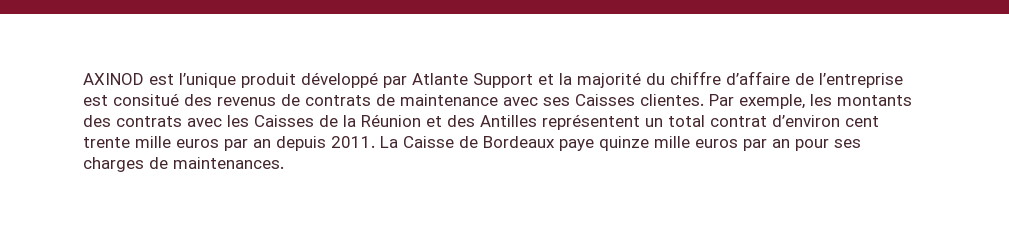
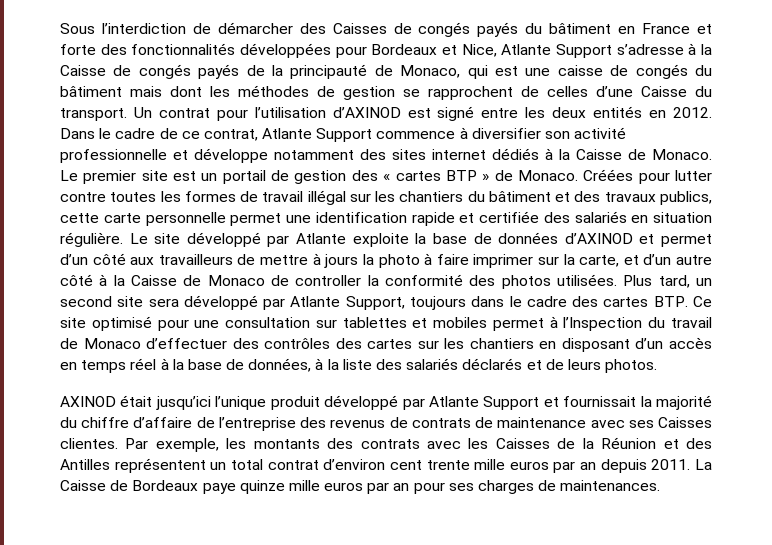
- AXINOD est l’unique produit développé par Atlante Support et la majorité du chiffre d’affaire de l’entreprise est consitué des revenus de contrats de maintenance avec ses Caisses clientes.
+ Sous l’interdiction de démarcher des Caisses de congés payés du bâtiment en France et forte des fonctionnalités développées pour Bordeaux et Nice, Atlante Support s’adresse à la Caisse de congés payés de la principauté de Monaco, qui est une caisse de congés du bâtiment mais dont les méthodes de gestion se rapprochent de celles d’une Caisse du transport. Un contrat pour l’utilisation d’AXINOD est signé entre les deux entités en 2012. Dans le cadre de ce contrat, Atlante Support commence à diversifier son activité professionnelle et développe notamment des sites internet dédiés à la Caisse de Monaco. Le premier site est un portail de gestion des « cartes BTP » de Monaco. Créées pour lutter contre toutes les formes de travail illégal sur les chantiers du bâtiment et des travaux publics, cette carte personnelle permet une identification rapide et certifiée des salariés en situation régulière. Le site développé par Atlante exploite la base de données d’AXINOD et permet d’un côté aux travailleurs de mettre à jours la photo à faire imprimer sur la carte, et d’un autre côté à la Caisse de Monaco de controller la conformité des photos utilisées. Plus tard, un second site sera développé par Atlante Support, toujours dans le cadre des cartes BTP. Ce site optimisé pour une consultation sur tablettes et mobiles permet à l’Inspection du travail de Monaco d’effectuer des contrôles des cartes sur les chantiers en disposant d’un accès en temps réel à la base de données, à la liste des salariés déclarés et de leurs photos.
+ AXINOD était jusqu’ici l’unique produit développé par Atlante Support et fournissait la majorité du chiffre d’affaire de l’entreprise des revenus de contrats de maintenance avec ses Caisses clientes.

